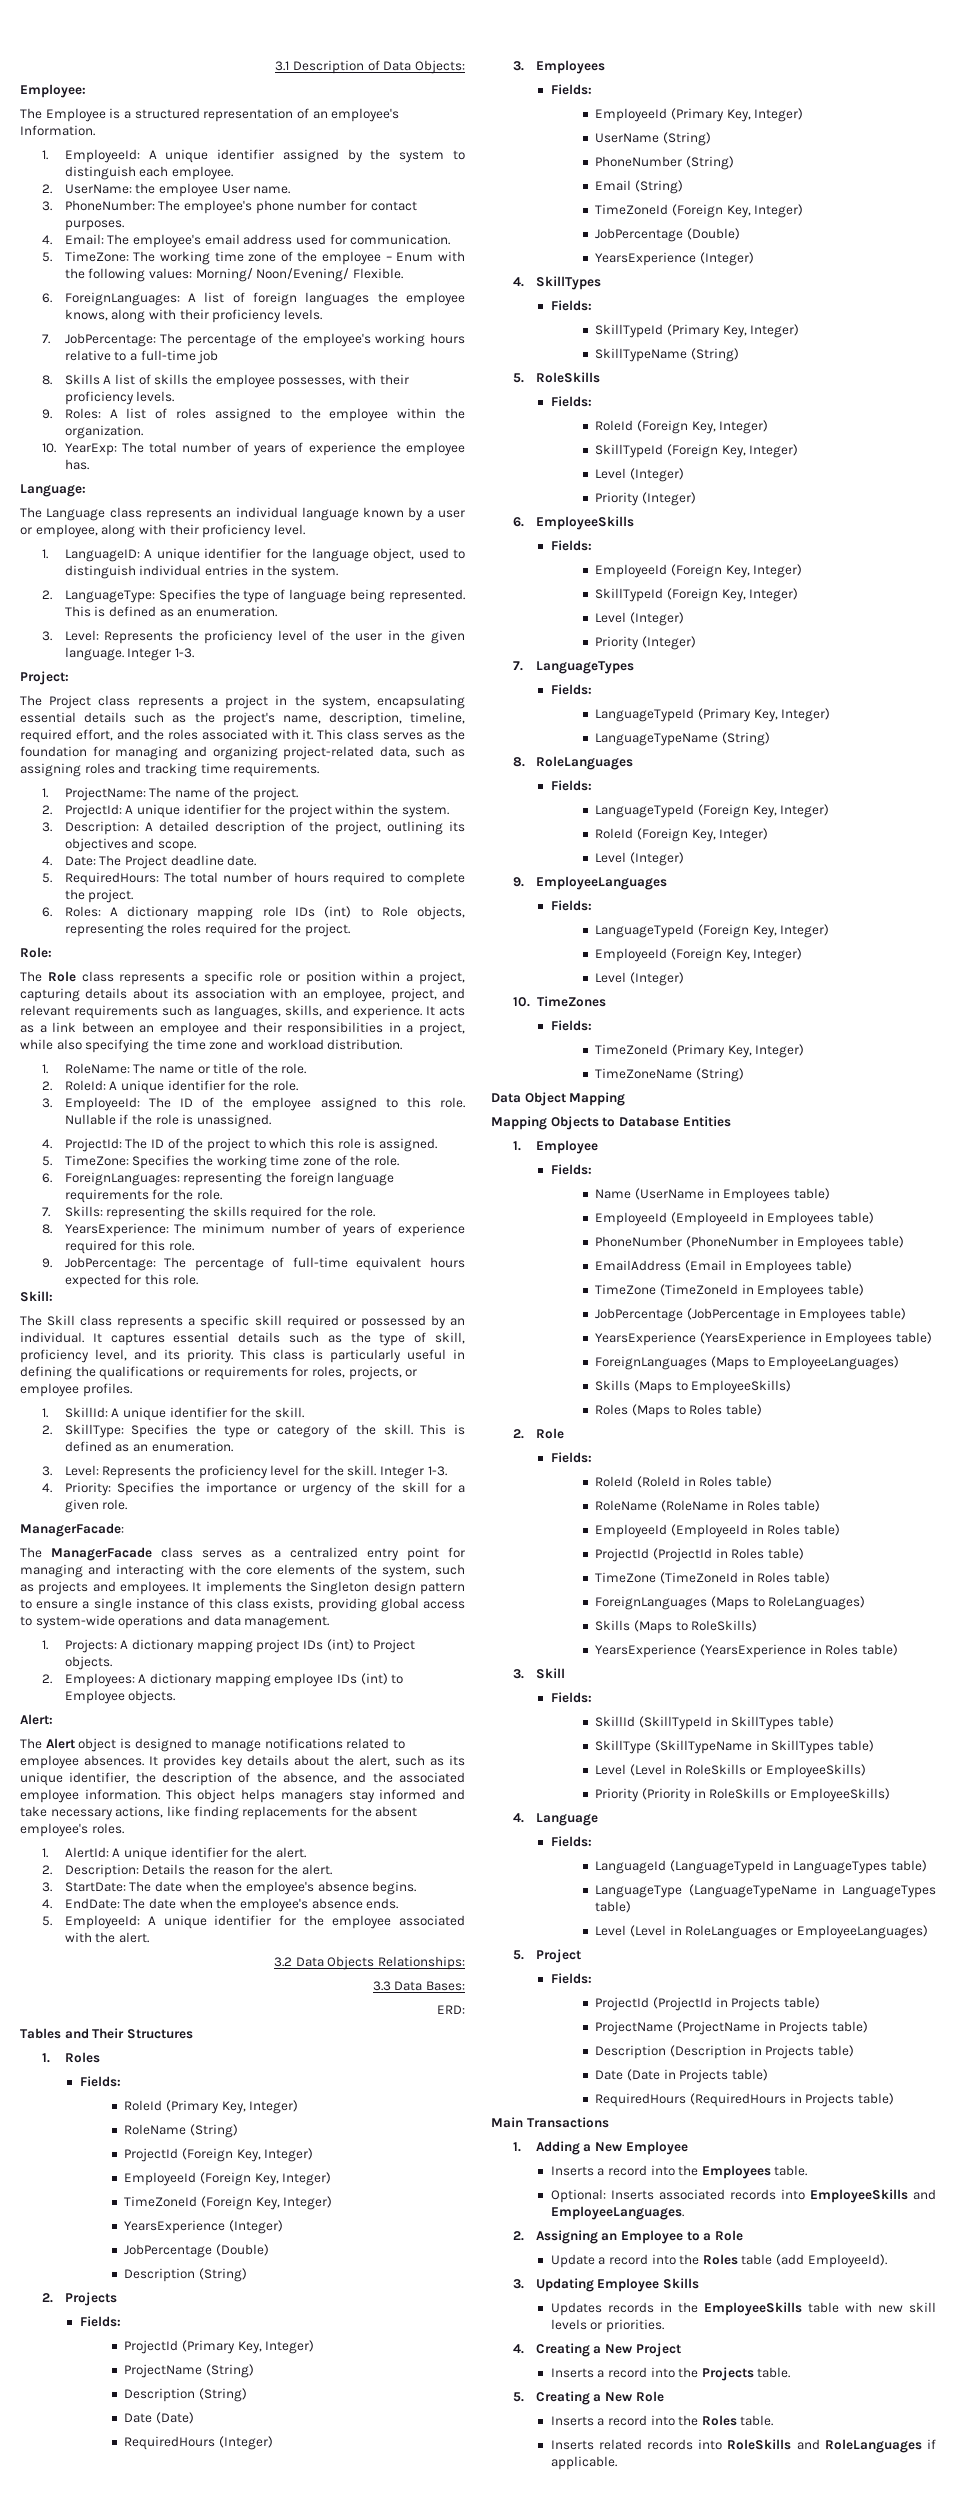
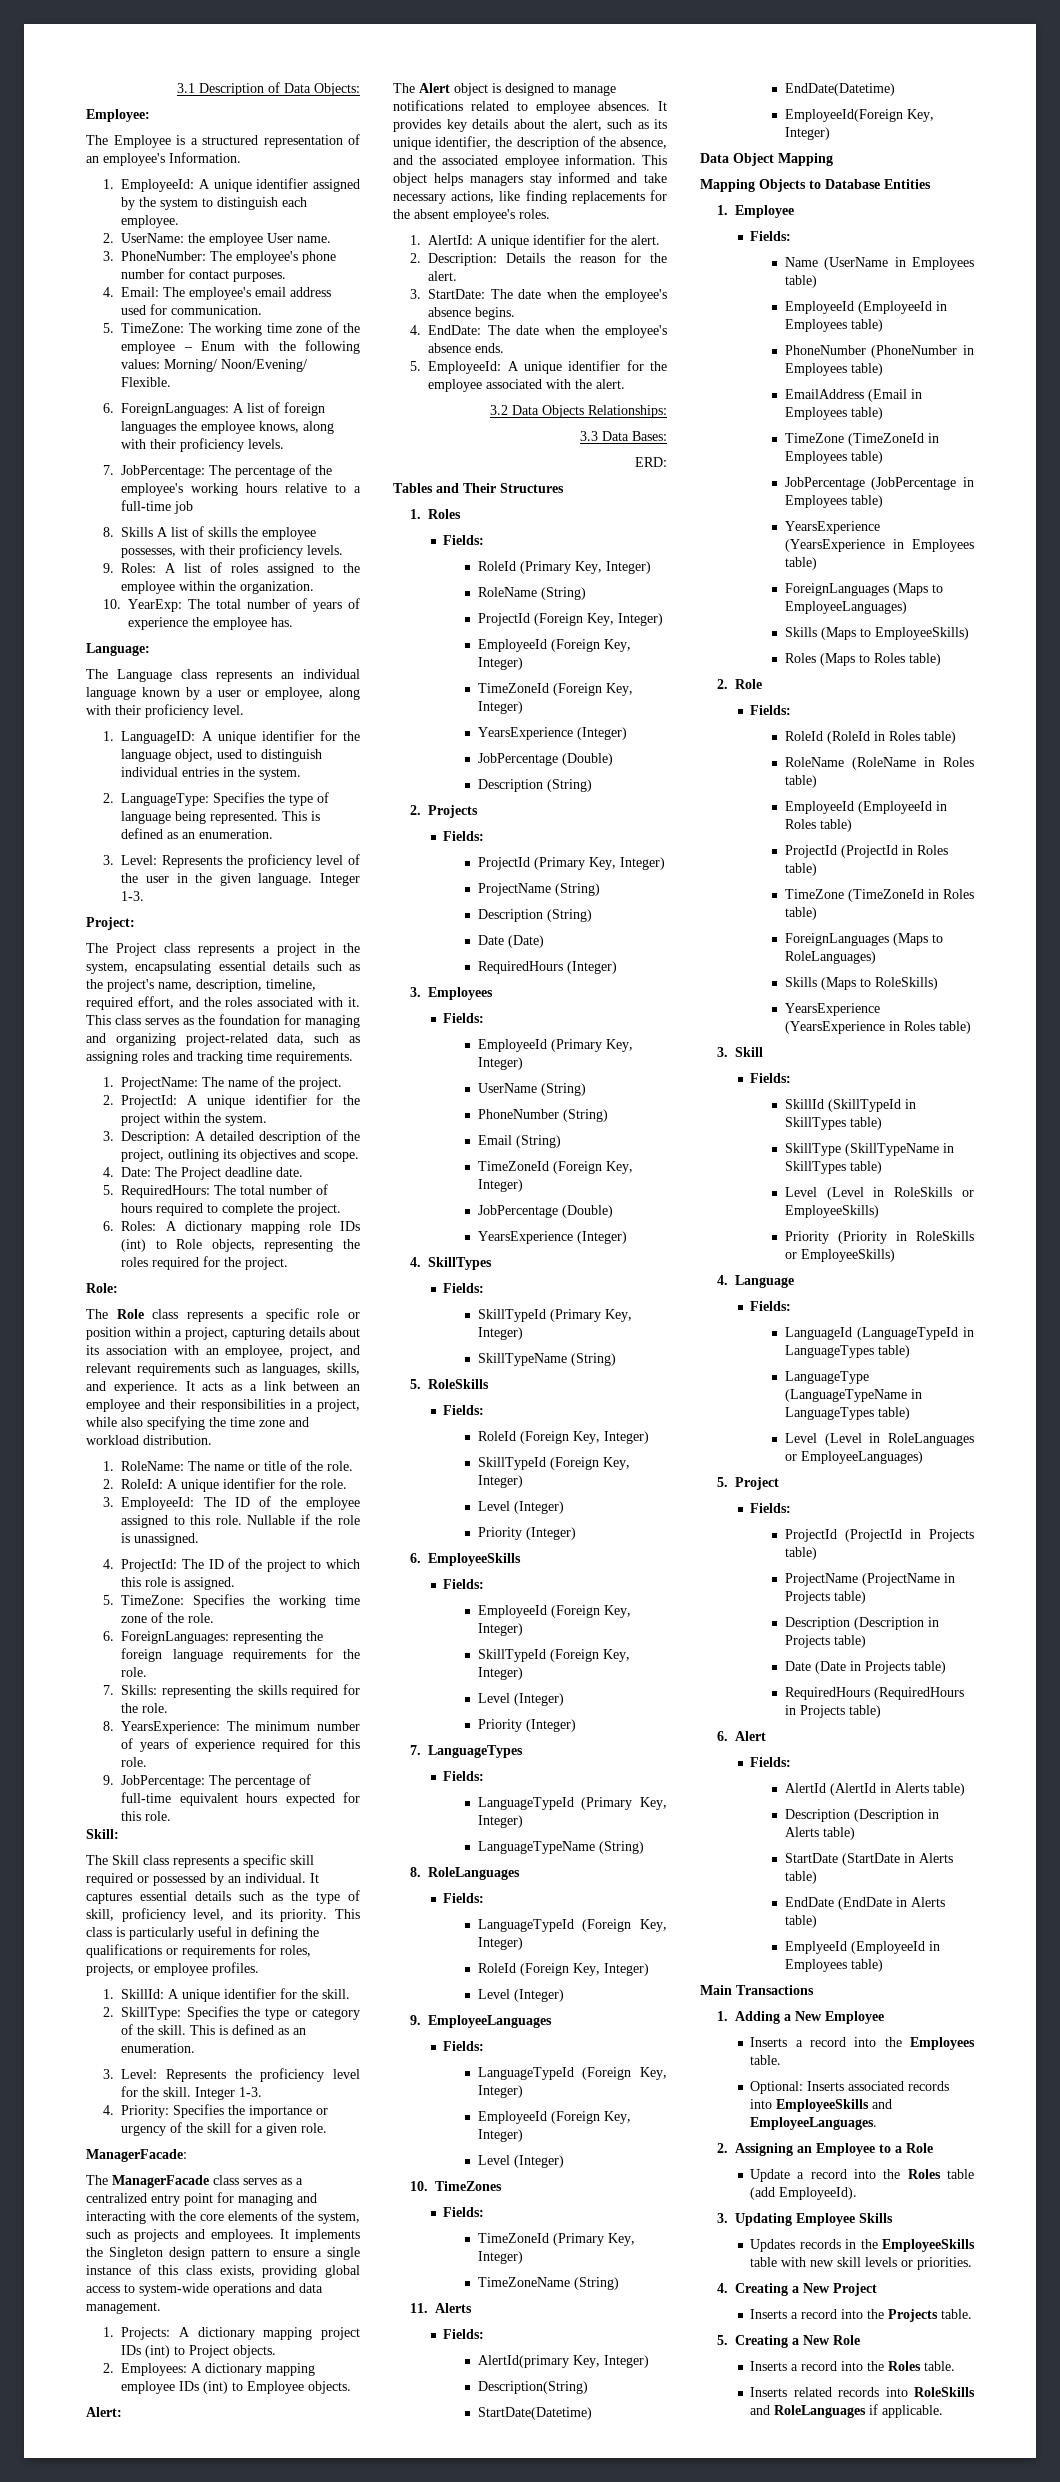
+ 11. Alerts
+ Fields:
+ AlertId(primary Key, Integer)
+ Description(String)
+ StartDate(Datetime)
+ EndDate(Datetime)
+ EmployeeId(Foreign Key, Integer)
+ 6. Alert
+ Fields:
+ AlertId (AlertId in Alerts table)
+ Description (Description in Alerts table)
+ StartDate (StartDate in Alerts table)
+ EndDate (EndDate in Alerts table)
+ EmplyeeId (EmployeeId in Employees table)

